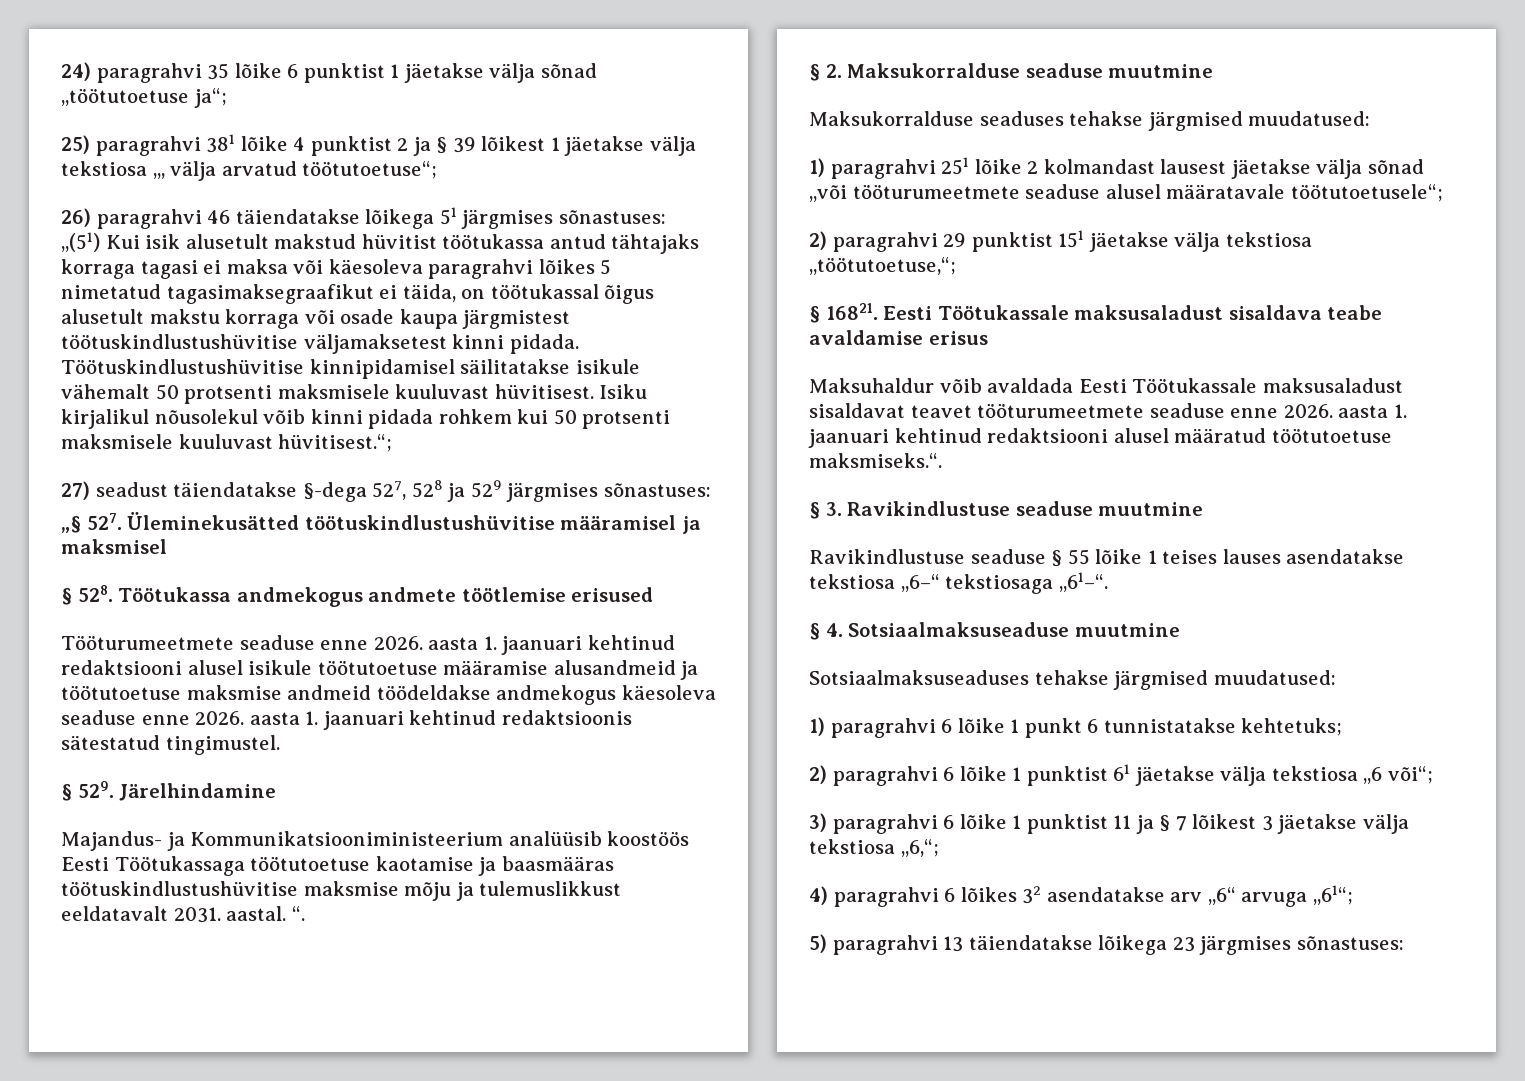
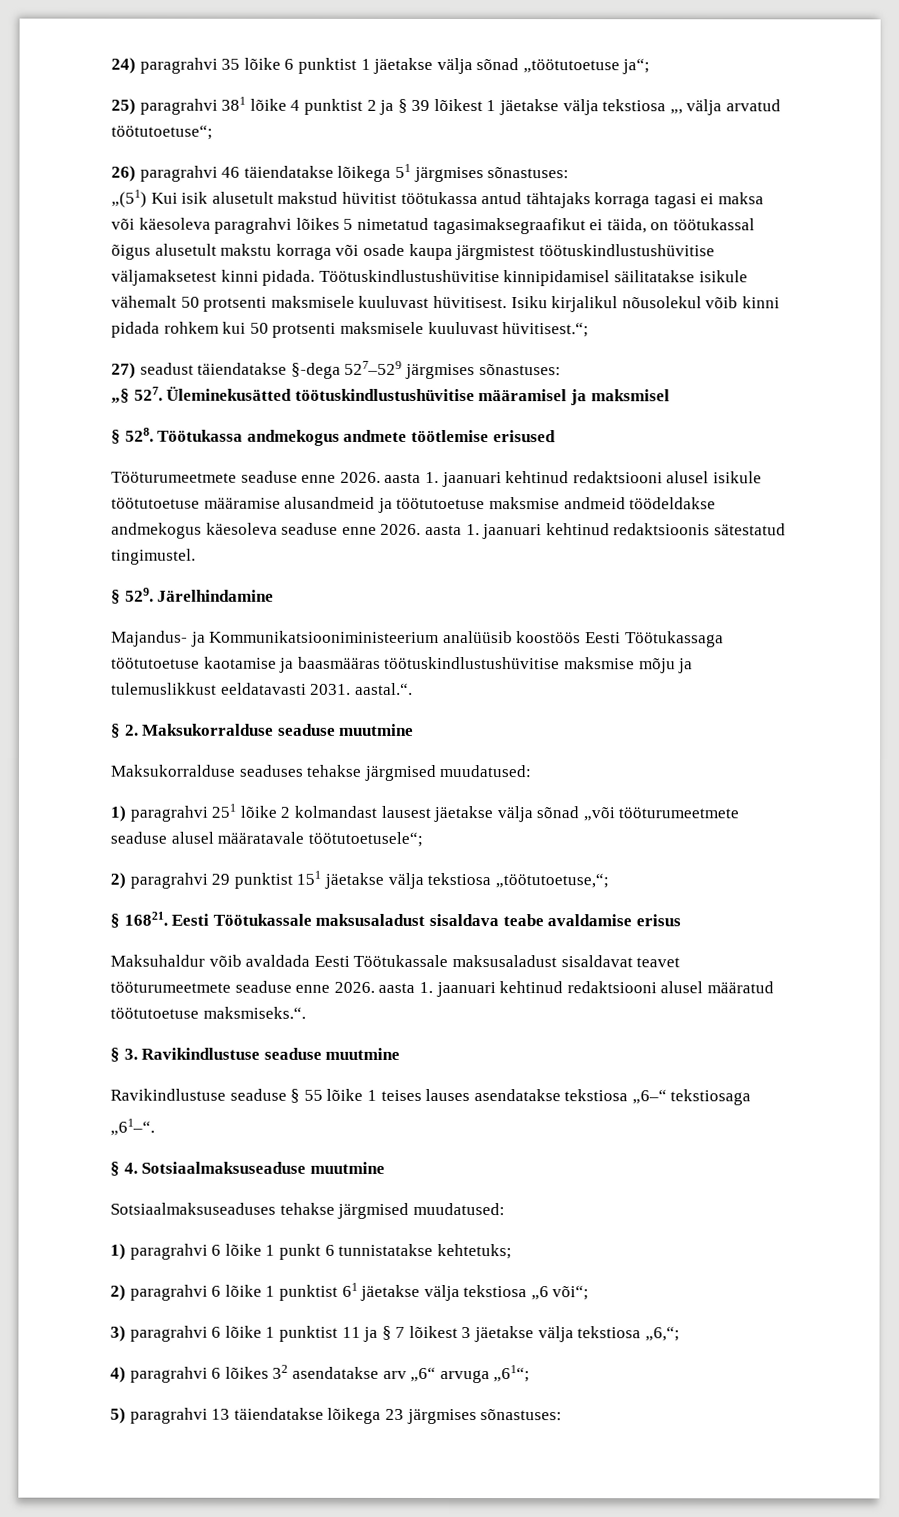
- 27) seadust täiendatakse §-dega 527, 528 ja 529 järgmises sõnastuses:
+ 27) seadust täiendatakse §-dega 527–529 järgmises sõnastuses:
- Majandus- ja Kommunikatsiooniministeerium analüüsib koostöös Eesti Töötukassaga töötutoetuse kaotamise ja baasmääras töötuskindlustushüvitise maksmise mõju ja tulemuslikkust eeldatavalt 2031. aastal. “.
+ Majandus- ja Kommunikatsiooniministeerium analüüsib koostöös Eesti Töötukassaga töötutoetuse kaotamise ja baasmääras töötuskindlustushüvitise maksmise mõju ja tulemuslikkust eeldatavasti 2031. aastal.“.
- Ravikindlustuse seaduse § 55 lõike 1 teises lauses asendatakse tekstiosa „6–“ tekstiosaga „61–“.
+ Ravikindlustuse seaduse § 55 lõike 1 teises lauses asendatakse tekstiosa „6–“ tekstiosaga
+ „61–“.

